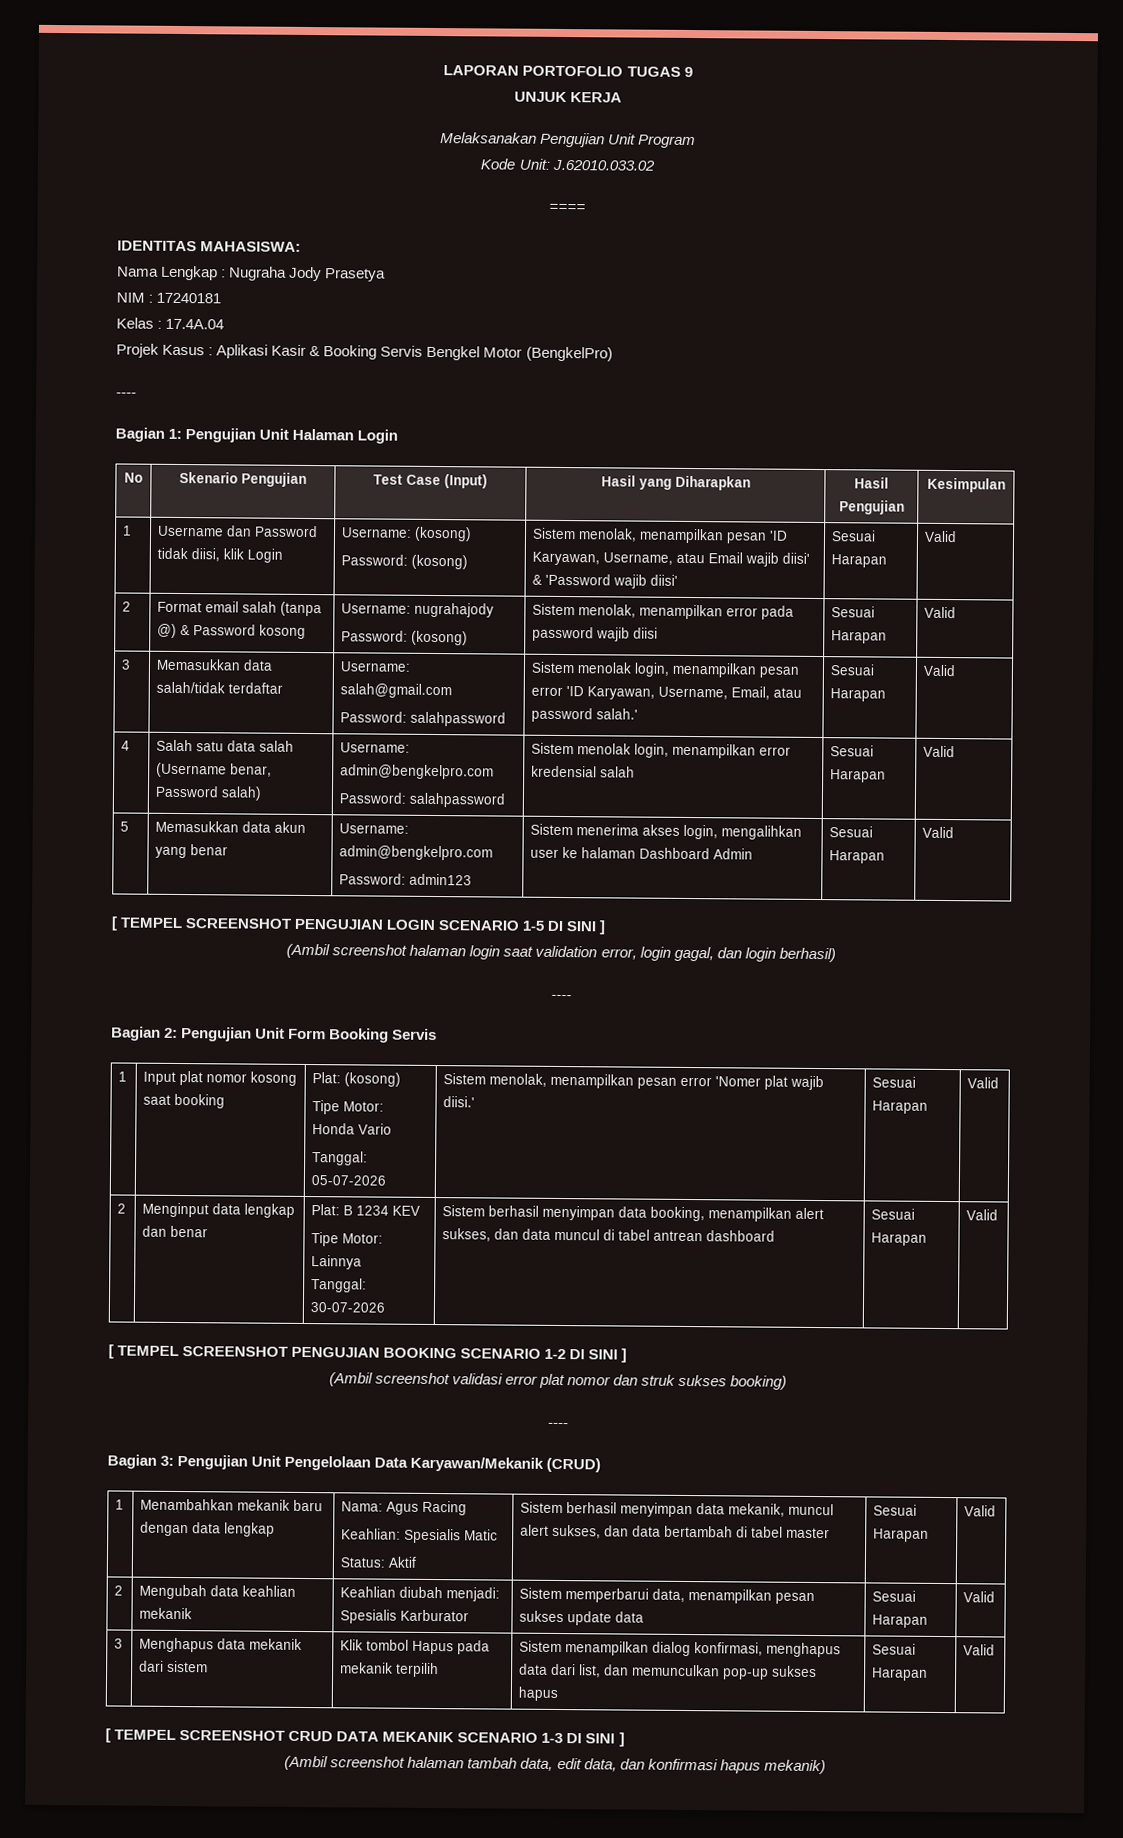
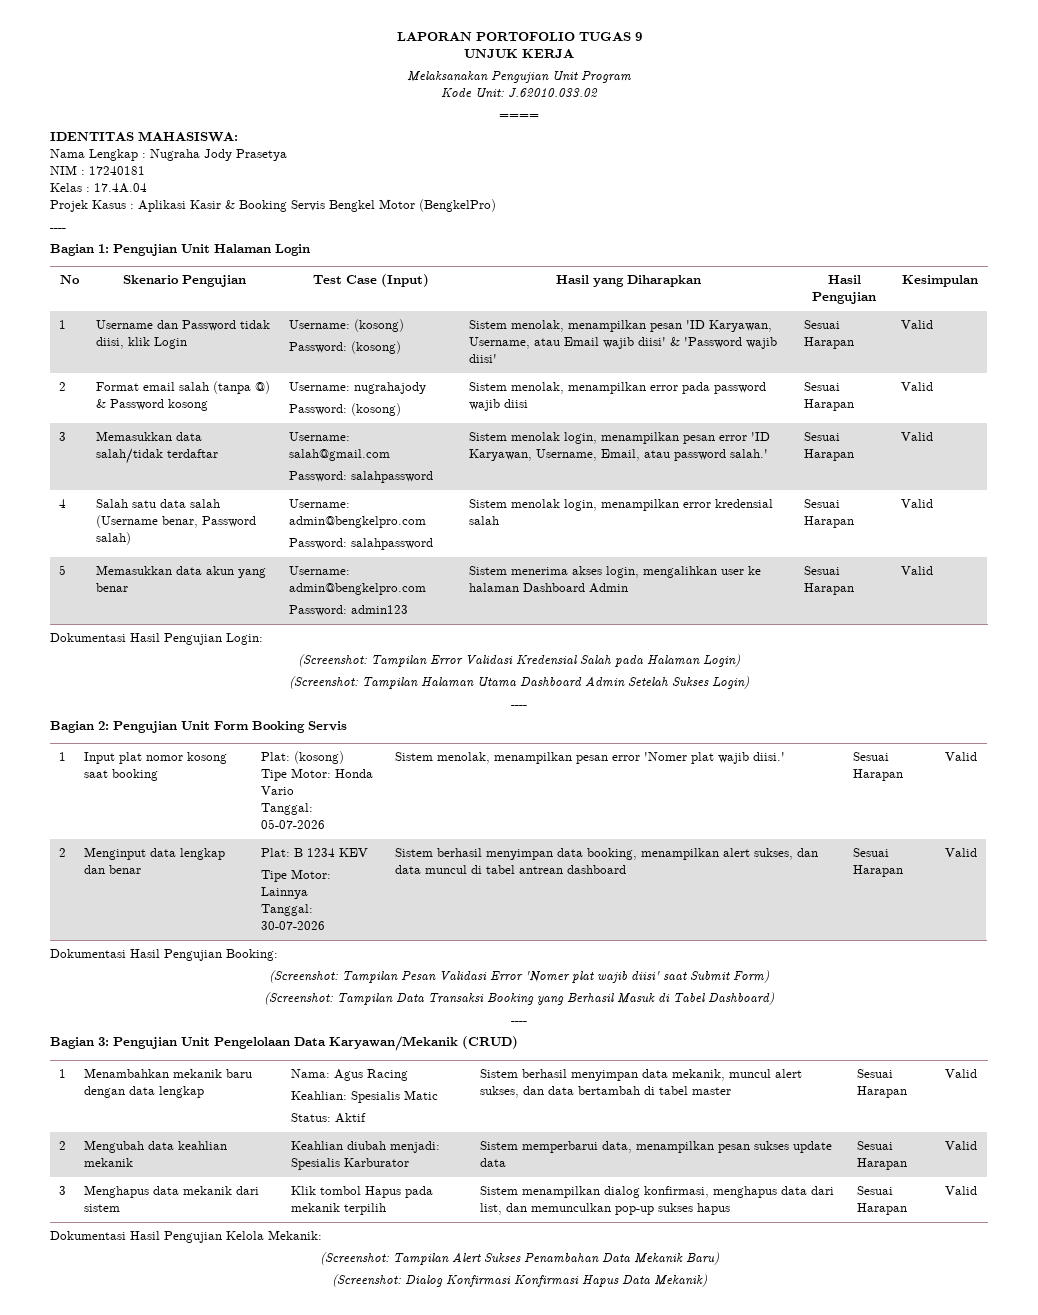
- [ TEMPEL SCREENSHOT PENGUJIAN LOGIN SCENARIO 1-5 DI SINI ]
- (Ambil screenshot halaman login saat validation error, login gagal, dan login berhasil)
+ Dokumentasi Hasil Pengujian Login:
+ (Screenshot: Tampilan Error Validasi Kredensial Salah pada Halaman Login)
+ (Screenshot: Tampilan Halaman Utama Dashboard Admin Setelah Sukses Login)
- [ TEMPEL SCREENSHOT PENGUJIAN BOOKING SCENARIO 1-2 DI SINI ]
- (Ambil screenshot validasi error plat nomor dan struk sukses booking)
+ Dokumentasi Hasil Pengujian Booking:
+ (Screenshot: Tampilan Pesan Validasi Error 'Nomer plat wajib diisi' saat Submit Form)
+ (Screenshot: Tampilan Data Transaksi Booking yang Berhasil Masuk di Tabel Dashboard)
- [ TEMPEL SCREENSHOT CRUD DATA MEKANIK SCENARIO 1-3 DI SINI ]
- (Ambil screenshot halaman tambah data, edit data, dan konfirmasi hapus mekanik)
+ Dokumentasi Hasil Pengujian Kelola Mekanik:
+ (Screenshot: Tampilan Alert Sukses Penambahan Data Mekanik Baru)
+ (Screenshot: Dialog Konfirmasi Konfirmasi Hapus Data Mekanik)

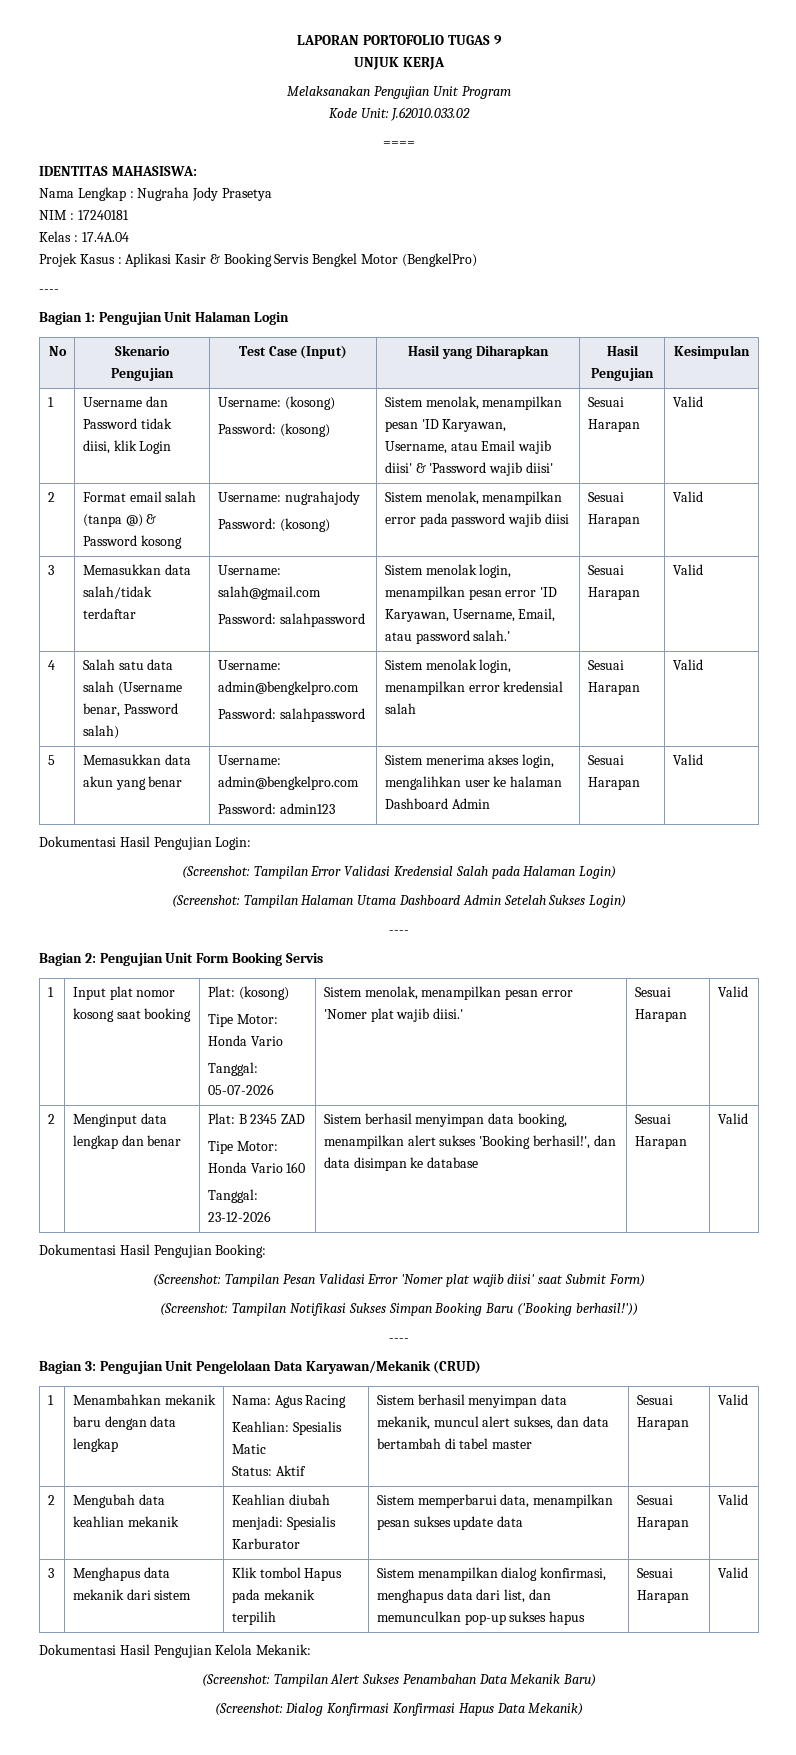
- 2 | Menginput data lengkap dan benar | Plat: B 1234 KEV
- Tipe Motor: Lainnya
- Tanggal: 30-07-2026 | Sistem berhasil menyimpan data booking, menampilkan alert sukses, dan data muncul di tabel antrean dashboard | Sesuai Harapan | Valid
+ 2 | Menginput data lengkap dan benar | Plat: B 2345 ZAD
+ Tipe Motor: Honda Vario 160
+ Tanggal: 23-12-2026 | Sistem berhasil menyimpan data booking, menampilkan alert sukses 'Booking berhasil!', dan data disimpan ke database | Sesuai Harapan | Valid
- (Screenshot: Tampilan Data Transaksi Booking yang Berhasil Masuk di Tabel Dashboard)
+ (Screenshot: Tampilan Notifikasi Sukses Simpan Booking Baru ('Booking berhasil!'))

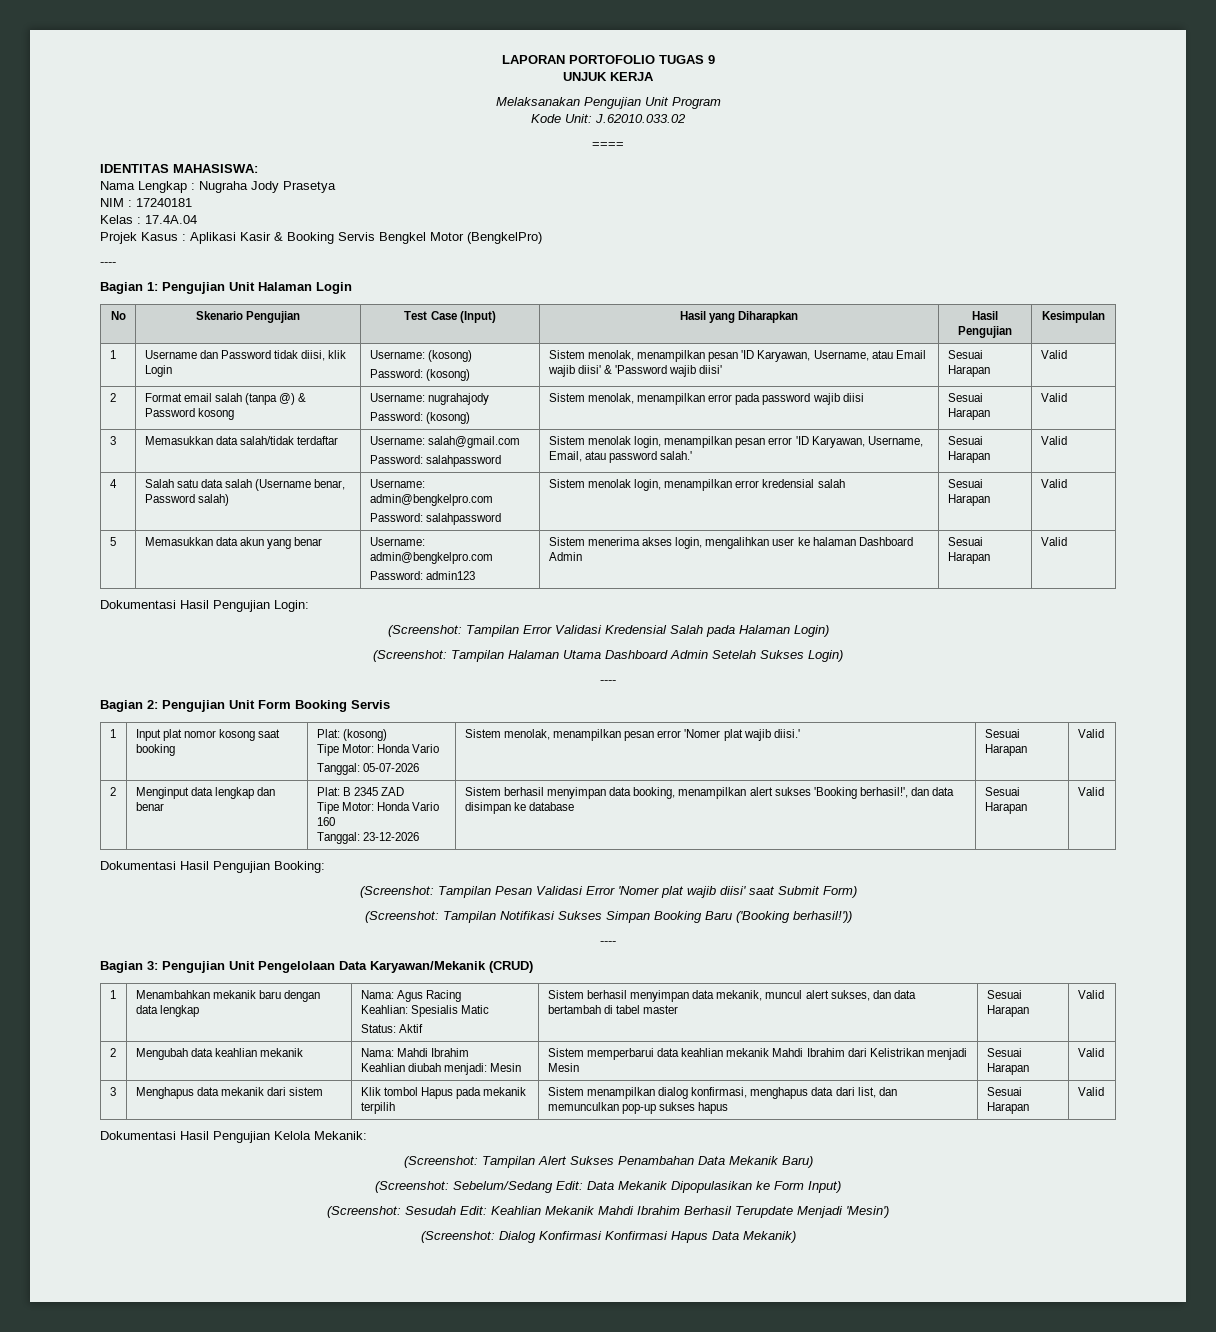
- 2 | Mengubah data keahlian mekanik | Keahlian diubah menjadi: Spesialis Karburator | Sistem memperbarui data, menampilkan pesan sukses update data | Sesuai Harapan | Valid
+ 2 | Mengubah data keahlian mekanik | Nama: Mahdi Ibrahim
+ Keahlian diubah menjadi: Mesin | Sistem memperbarui data keahlian mekanik Mahdi Ibrahim dari Kelistrikan menjadi Mesin | Sesuai Harapan | Valid
+ (Screenshot: Sebelum/Sedang Edit: Data Mekanik Dipopulasikan ke Form Input)
+ (Screenshot: Sesudah Edit: Keahlian Mekanik Mahdi Ibrahim Berhasil Terupdate Menjadi 'Mesin')

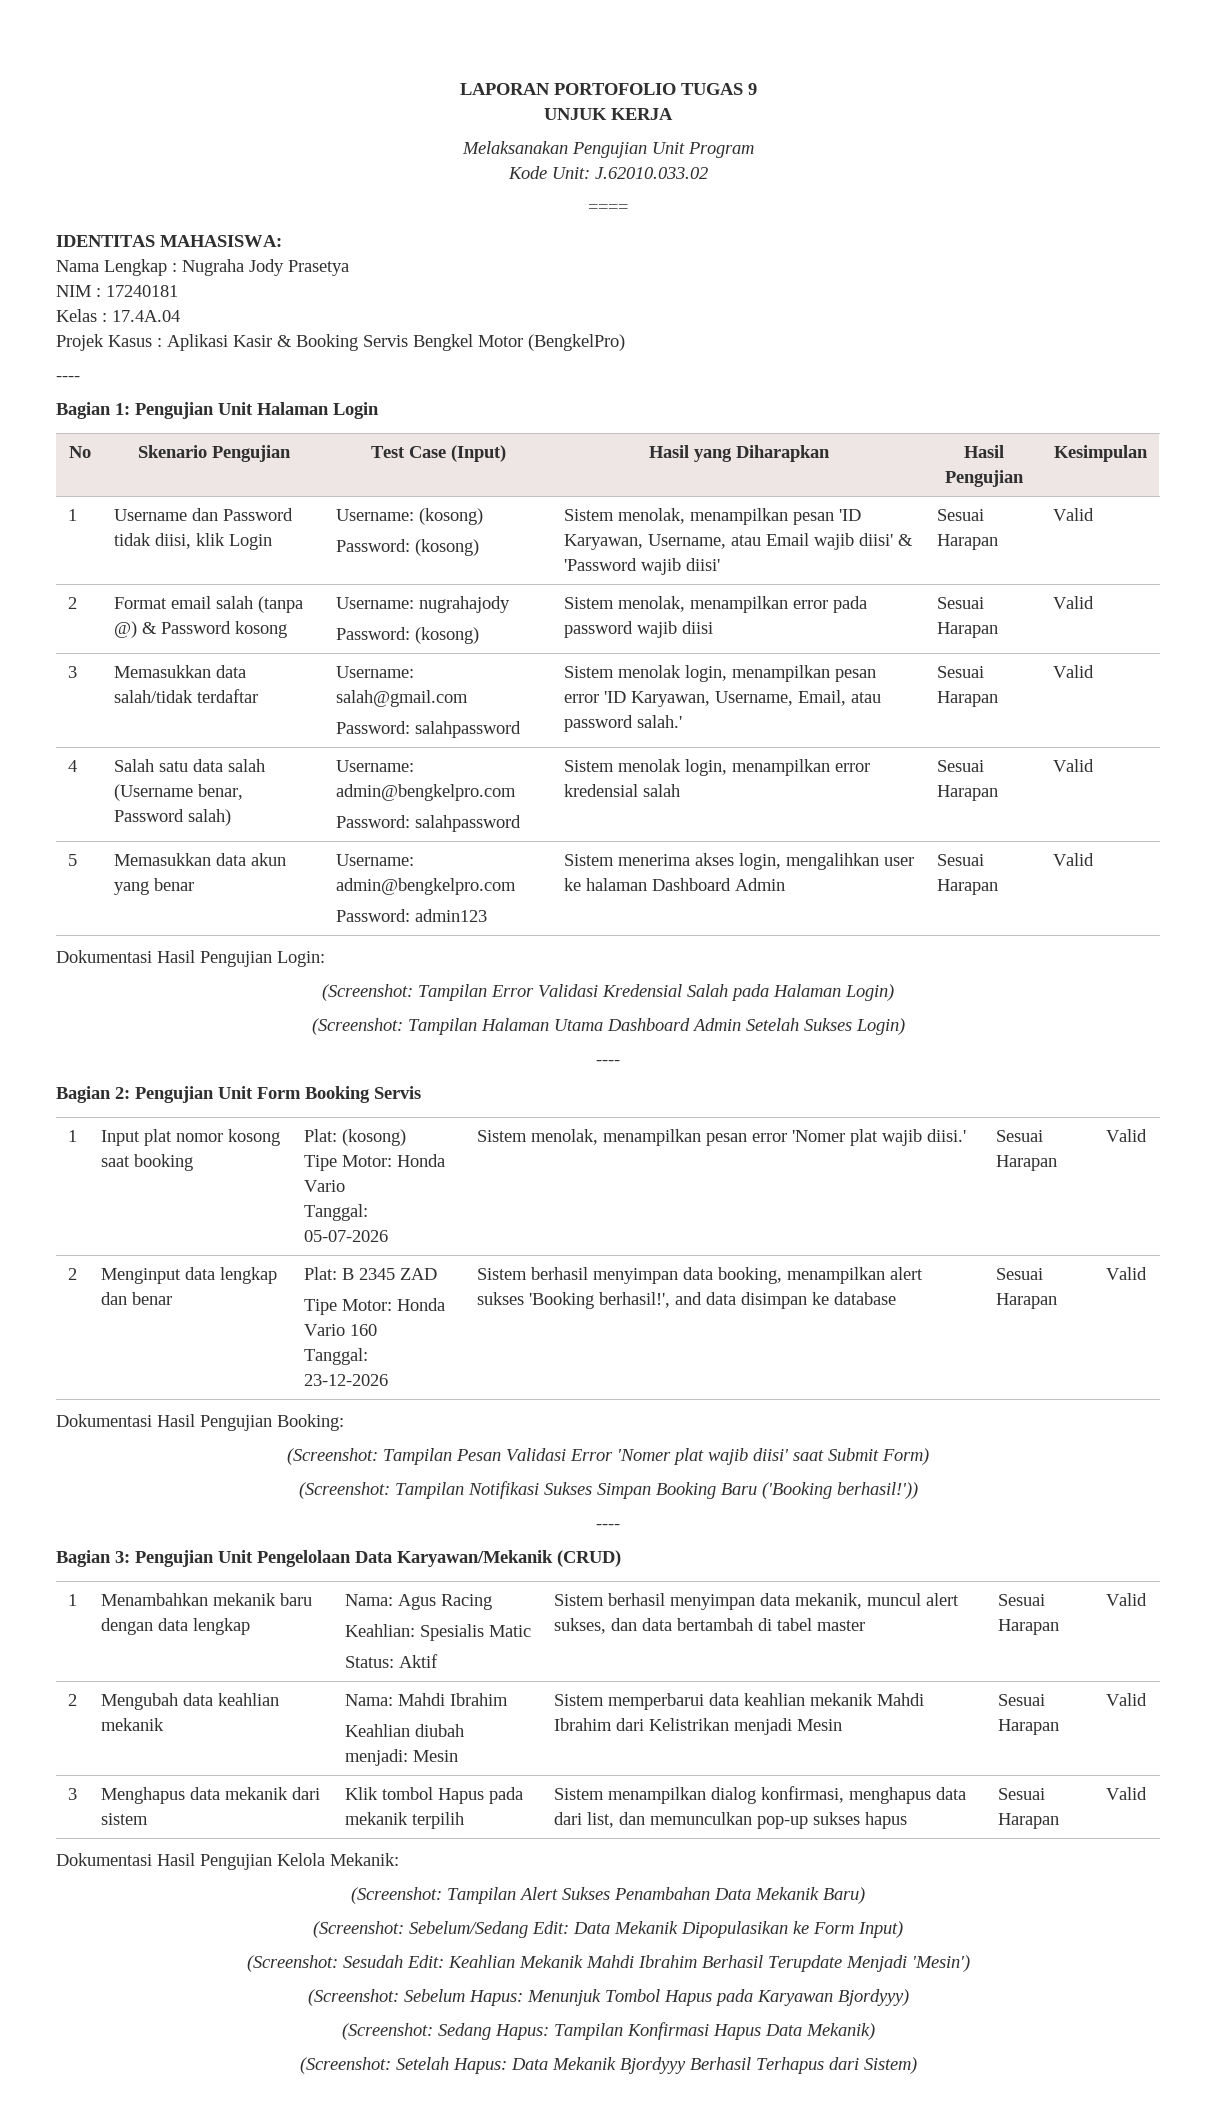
  2 | Menginput data lengkap dan benar | Plat: B 2345 ZAD
  Tipe Motor: Honda Vario 160
- Tanggal: 23-12-2026 | Sistem berhasil menyimpan data booking, menampilkan alert sukses 'Booking berhasil!', dan data disimpan ke database | Sesuai Harapan | Valid
+ Tanggal: 23-12-2026 | Sistem berhasil menyimpan data booking, menampilkan alert sukses 'Booking berhasil!', and data disimpan ke database | Sesuai Harapan | Valid
- (Screenshot: Dialog Konfirmasi Konfirmasi Hapus Data Mekanik)
+ (Screenshot: Sebelum Hapus: Menunjuk Tombol Hapus pada Karyawan Bjordyyy)
+ (Screenshot: Sedang Hapus: Tampilan Konfirmasi Hapus Data Mekanik)
+ (Screenshot: Setelah Hapus: Data Mekanik Bjordyyy Berhasil Terhapus dari Sistem)

